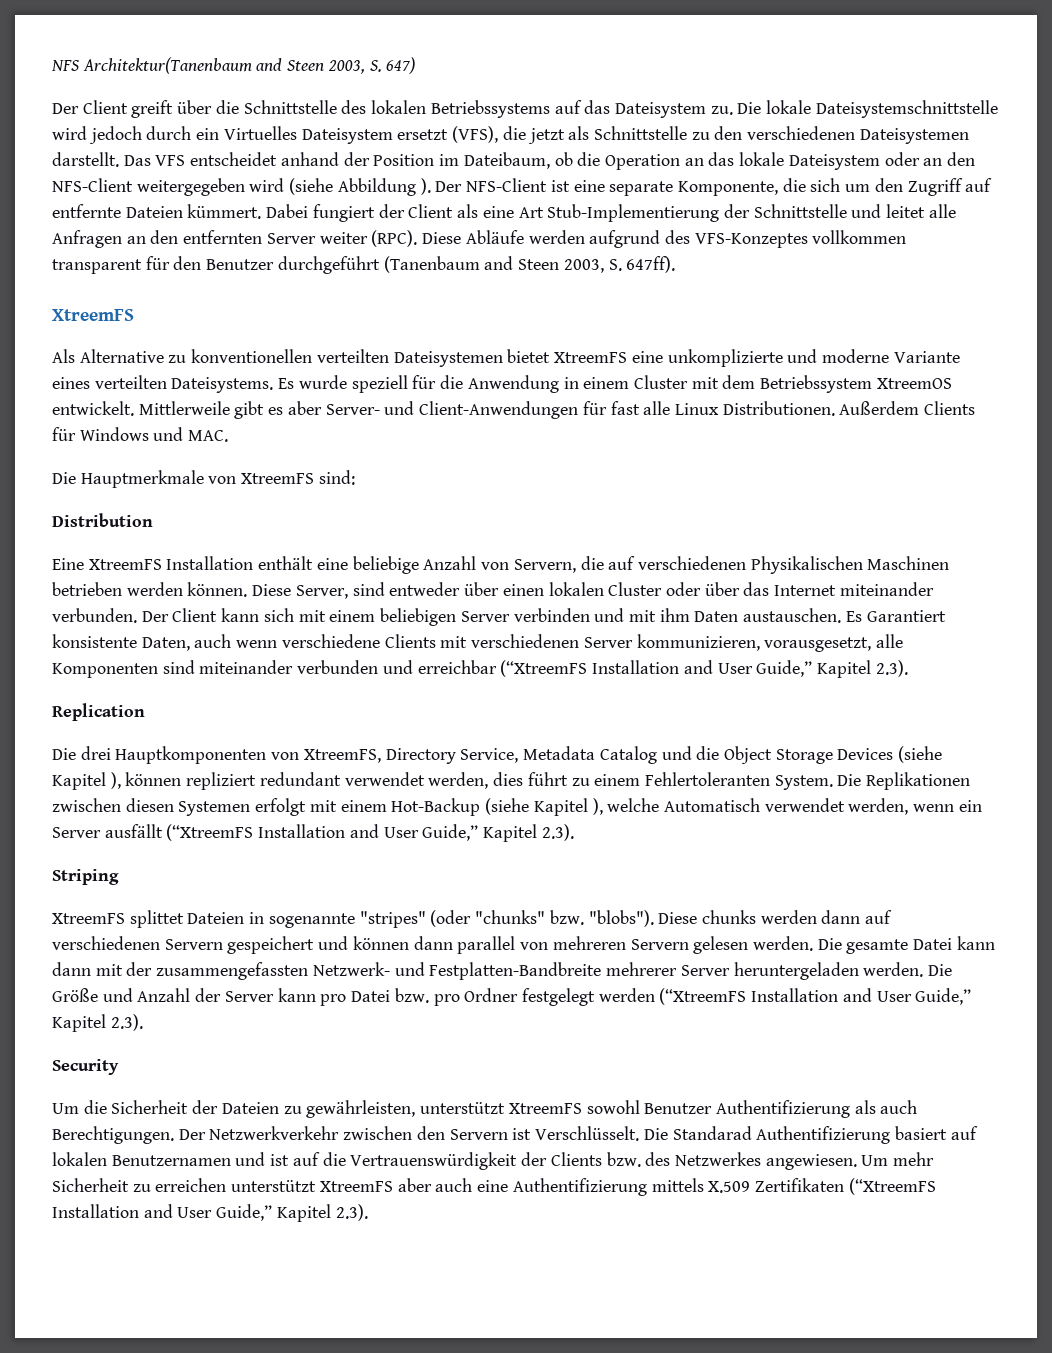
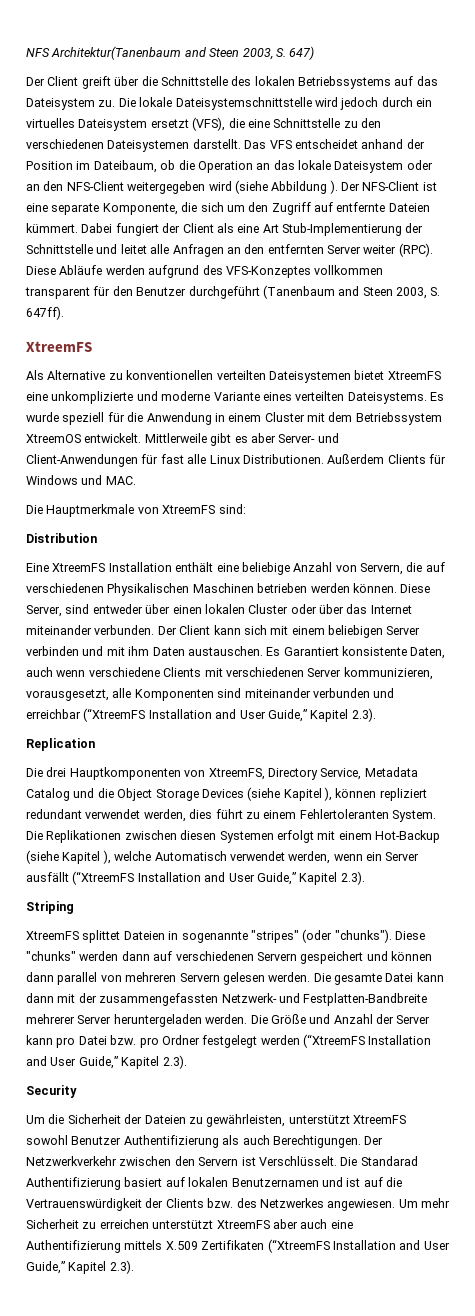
- Die lokale Dateisystemschnittstelle wird jedoch durch ein Virtuelles Dateisystem ersetzt (VFS), die jetzt als Schnittstelle zu den verschiedenen Dateisystemen darstellt.
+ Die lokale Dateisystemschnittstelle wird jedoch durch ein virtuelles Dateisystem ersetzt (VFS), die eine Schnittstelle zu den verschiedenen Dateisystemen darstellt.
- XtreemFS splittet Dateien in sogenannte "stripes" (oder "chunks" bzw. "blobs"). Diese chunks werden dann auf verschiedenen Servern gespeichert und können dann parallel von mehreren Servern gelesen werden.
+ XtreemFS splittet Dateien in sogenannte "stripes" (oder "chunks"). Diese "chunks" werden dann auf verschiedenen Servern gespeichert und können dann parallel von mehreren Servern gelesen werden.

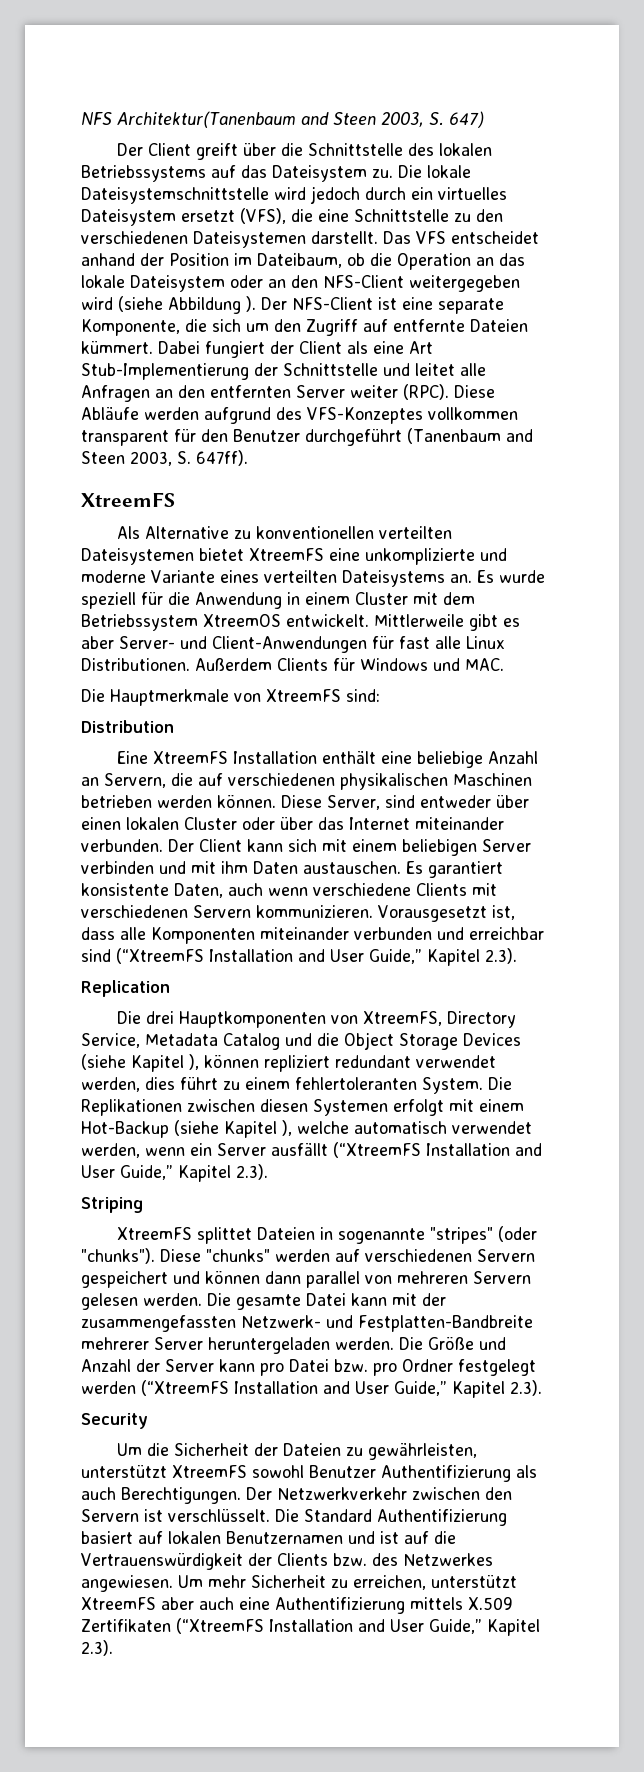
- Als Alternative zu konventionellen verteilten Dateisystemen bietet XtreemFS eine unkomplizierte und moderne Variante eines verteilten Dateisystems.
+ Als Alternative zu konventionellen verteilten Dateisystemen bietet XtreemFS eine unkomplizierte und moderne Variante eines verteilten Dateisystems an.
- Eine XtreemFS Installation enthält eine beliebige Anzahl von Servern, die auf verschiedenen Physikalischen Maschinen betrieben werden können.
+ Eine XtreemFS Installation enthält eine beliebige Anzahl an Servern, die auf verschiedenen physikalischen Maschinen betrieben werden können.
- Es Garantiert konsistente Daten, auch wenn verschiedene Clients mit verschiedenen Server kommunizieren, vorausgesetzt, alle Komponenten sind miteinander verbunden und erreichbar (“XtreemFS Installation and User Guide,” Kapitel 2.3).
+ Es garantiert konsistente Daten, auch wenn verschiedene Clients mit verschiedenen Servern kommunizieren. Vorausgesetzt ist, dass alle Komponenten miteinander verbunden und erreichbar sind (“XtreemFS Installation and User Guide,” Kapitel 2.3).
- Die drei Hauptkomponenten von XtreemFS, Directory Service, Metadata Catalog und die Object Storage Devices (siehe Kapitel ), können repliziert redundant verwendet werden, dies führt zu einem Fehlertoleranten System.
+ Die drei Hauptkomponenten von XtreemFS, Directory Service, Metadata Catalog und die Object Storage Devices (siehe Kapitel ), können repliziert redundant verwendet werden, dies führt zu einem fehlertoleranten System.
- Die Replikationen zwischen diesen Systemen erfolgt mit einem Hot-Backup (siehe Kapitel ), welche Automatisch verwendet werden, wenn ein Server ausfällt (“XtreemFS Installation and User Guide,” Kapitel 2.3).
+ Die Replikationen zwischen diesen Systemen erfolgt mit einem Hot-Backup (siehe Kapitel ), welche automatisch verwendet werden, wenn ein Server ausfällt (“XtreemFS Installation and User Guide,” Kapitel 2.3).
- Diese "chunks" werden dann auf verschiedenen Servern gespeichert und können dann parallel von mehreren Servern gelesen werden.
+ Diese "chunks" werden auf verschiedenen Servern gespeichert und können dann parallel von mehreren Servern gelesen werden.
- Die gesamte Datei kann dann mit der zusammengefassten Netzwerk- und Festplatten-Bandbreite mehrerer Server heruntergeladen werden.
+ Die gesamte Datei kann mit der zusammengefassten Netzwerk- und Festplatten-Bandbreite mehrerer Server heruntergeladen werden.
- Der Netzwerkverkehr zwischen den Servern ist Verschlüsselt. Die Standarad Authentifizierung basiert auf lokalen Benutzernamen und ist auf die Vertrauenswürdigkeit der Clients bzw. des Netzwerkes angewiesen.
+ Der Netzwerkverkehr zwischen den Servern ist verschlüsselt. Die Standard Authentifizierung basiert auf lokalen Benutzernamen und ist auf die Vertrauenswürdigkeit der Clients bzw. des Netzwerkes angewiesen.
- Um mehr Sicherheit zu erreichen unterstützt XtreemFS aber auch eine Authentifizierung mittels X.509 Zertifikaten (“XtreemFS Installation and User Guide,” Kapitel 2.3).
+ Um mehr Sicherheit zu erreichen, unterstützt XtreemFS aber auch eine Authentifizierung mittels X.509 Zertifikaten (“XtreemFS Installation and User Guide,” Kapitel 2.3).

